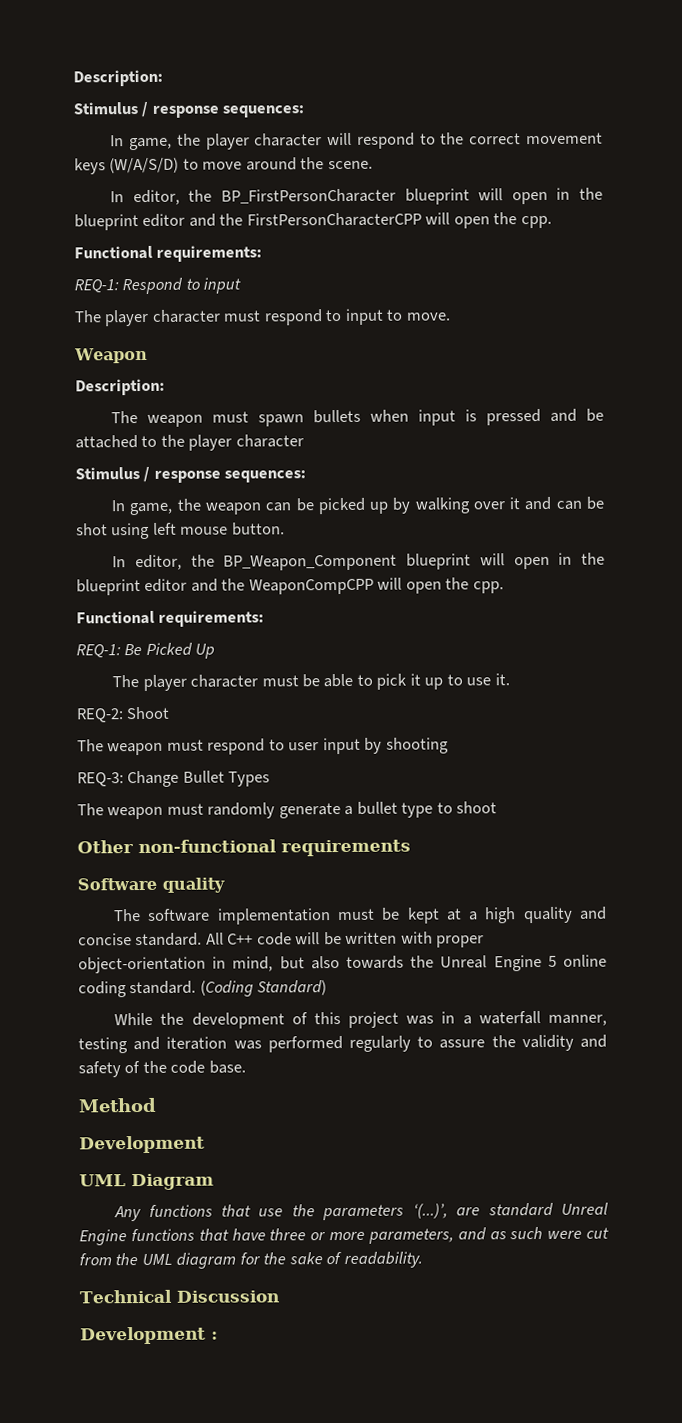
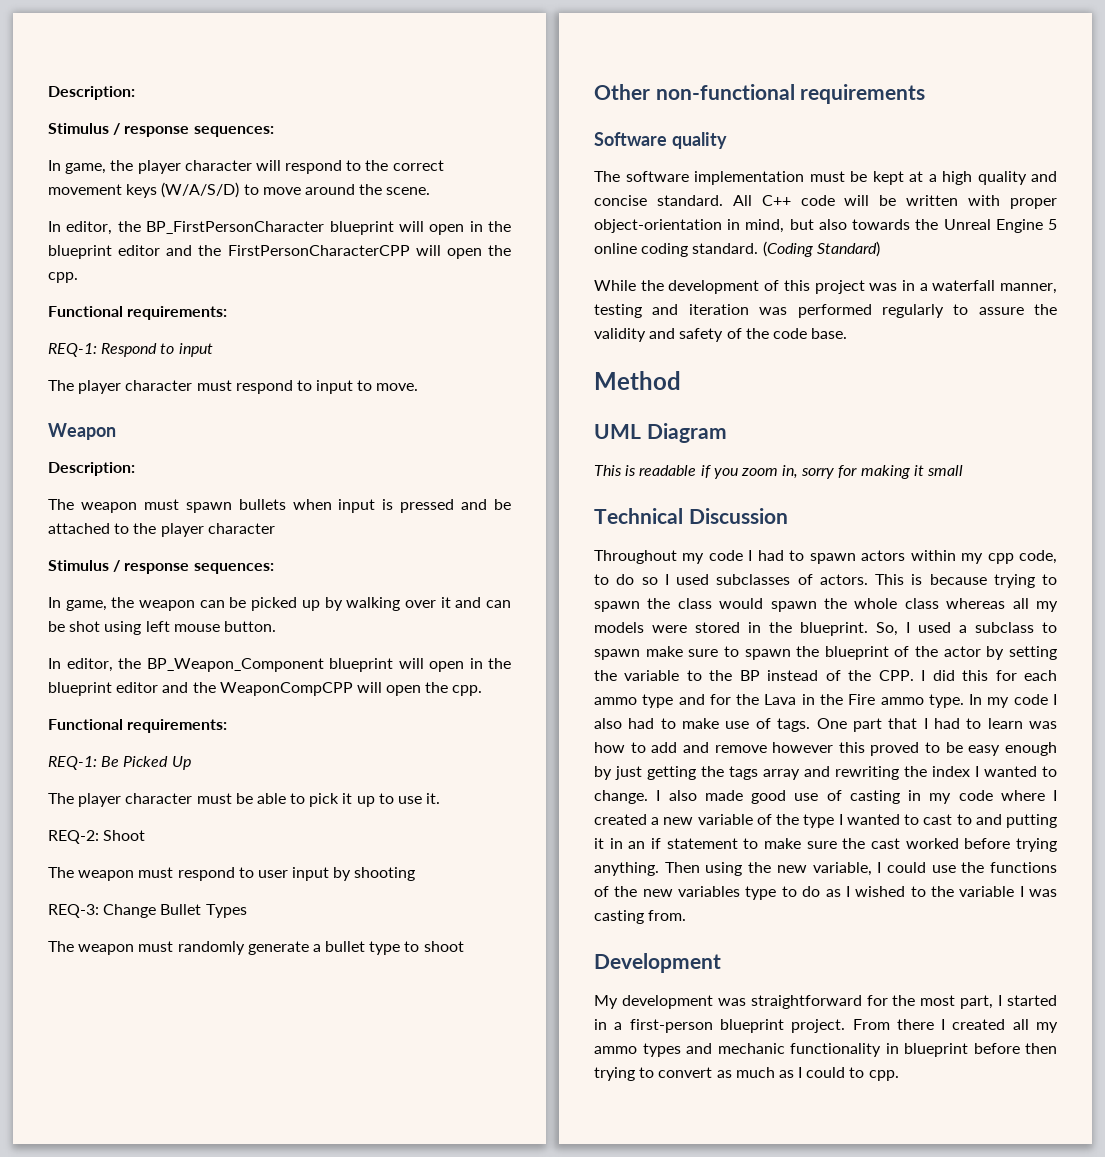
  Method
- Development
- Any functions that use the parameters ‘(...)’, are standard Unreal Engine functions that have three or more parameters, and as such were cut from the UML diagram for the sake of readability.
+ This is readable if you zoom in, sorry for making it small
  Technical Discussion
- Development :
+ Throughout my code I had to spawn actors within my cpp code, to do so I used subclasses of actors. This is because trying to spawn the class would spawn the whole class whereas all my models were stored in the blueprint. So, I used a subclass to spawn make sure to spawn the blueprint of the actor by setting the variable to the BP instead of the CPP. I did this for each ammo type and for the Lava in the Fire ammo type. In my code I also had to make use of tags. One part that I had to learn was how to add and remove however this proved to be easy enough by just getting the tags array and rewriting the index I wanted to change. I also made good use of casting in my code where I created a new variable of the type I wanted to cast to and putting it in an if statement to make sure the cast worked before trying anything. Then using the new variable, I could use the functions of the new variables type to do as I wished to the variable I was casting from.
+ Development
+ My development was straightforward for the most part, I started in a first-person blueprint project. From there I created all my ammo types and mechanic functionality in blueprint before then trying to convert as much as I could to cpp.

